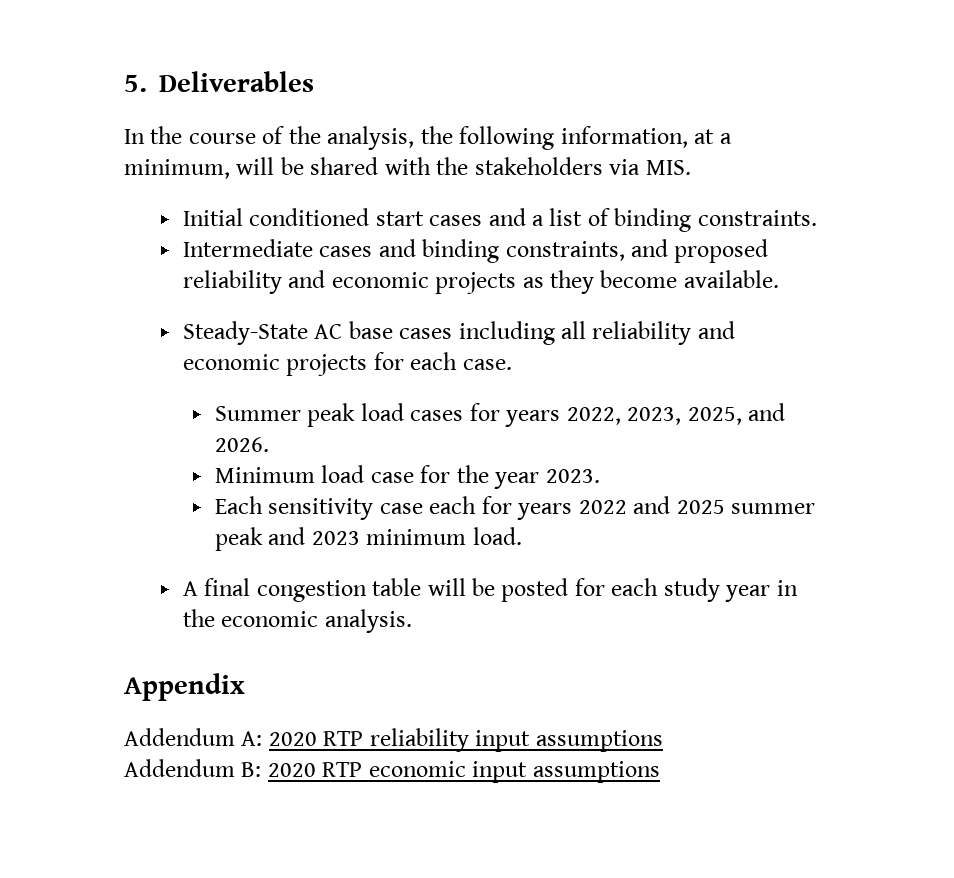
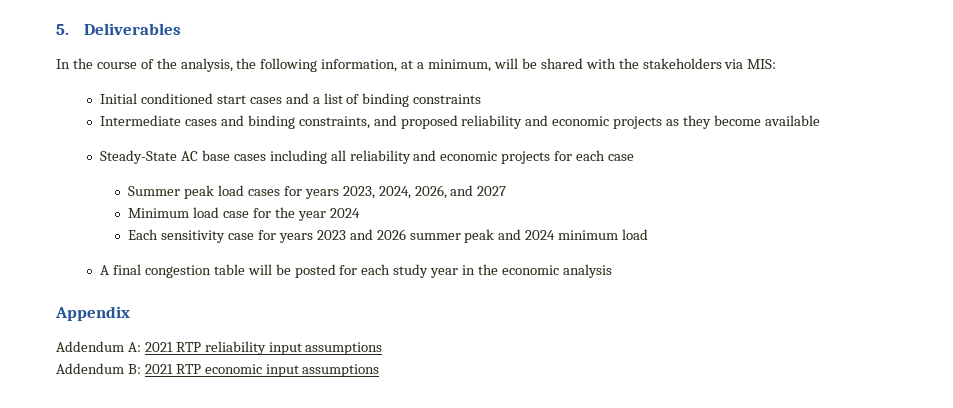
- In the course of the analysis, the following information, at a minimum, will be shared with the stakeholders via MIS.
+ In the course of the analysis, the following information, at a minimum, will be shared with the stakeholders via MIS:
- Initial conditioned start cases and a list of binding constraints.
+ Initial conditioned start cases and a list of binding constraints
- Intermediate cases and binding constraints, and proposed reliability and economic projects as they become available.
+ Intermediate cases and binding constraints, and proposed reliability and economic projects as they become available
- Steady-State AC base cases including all reliability and economic projects for each case.
+ Steady-State AC base cases including all reliability and economic projects for each case
- Summer peak load cases for years 2022, 2023, 2025, and 2026.
+ Summer peak load cases for years 2023, 2024, 2026, and 2027
- Minimum load case for the year 2023.
+ Minimum load case for the year 2024
- Each sensitivity case each for years 2022 and 2025 summer peak and 2023 minimum load.
+ Each sensitivity case for years 2023 and 2026 summer peak and 2024 minimum load
- A final congestion table will be posted for each study year in the economic analysis.
+ A final congestion table will be posted for each study year in the economic analysis
- Addendum A: 2020 RTP reliability input assumptions
+ Addendum A: 2021 RTP reliability input assumptions
- Addendum B: 2020 RTP economic input assumptions
+ Addendum B: 2021 RTP economic input assumptions

